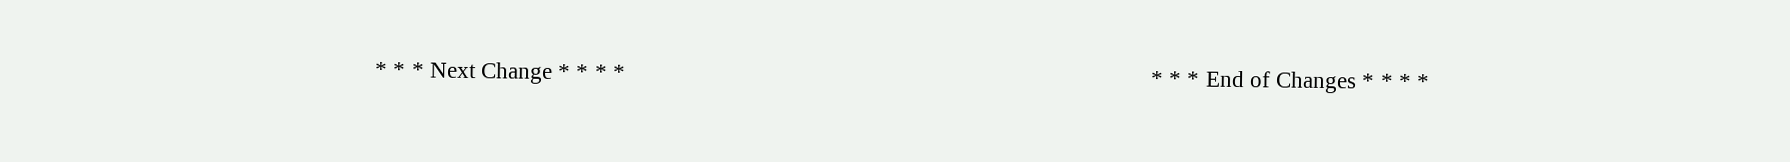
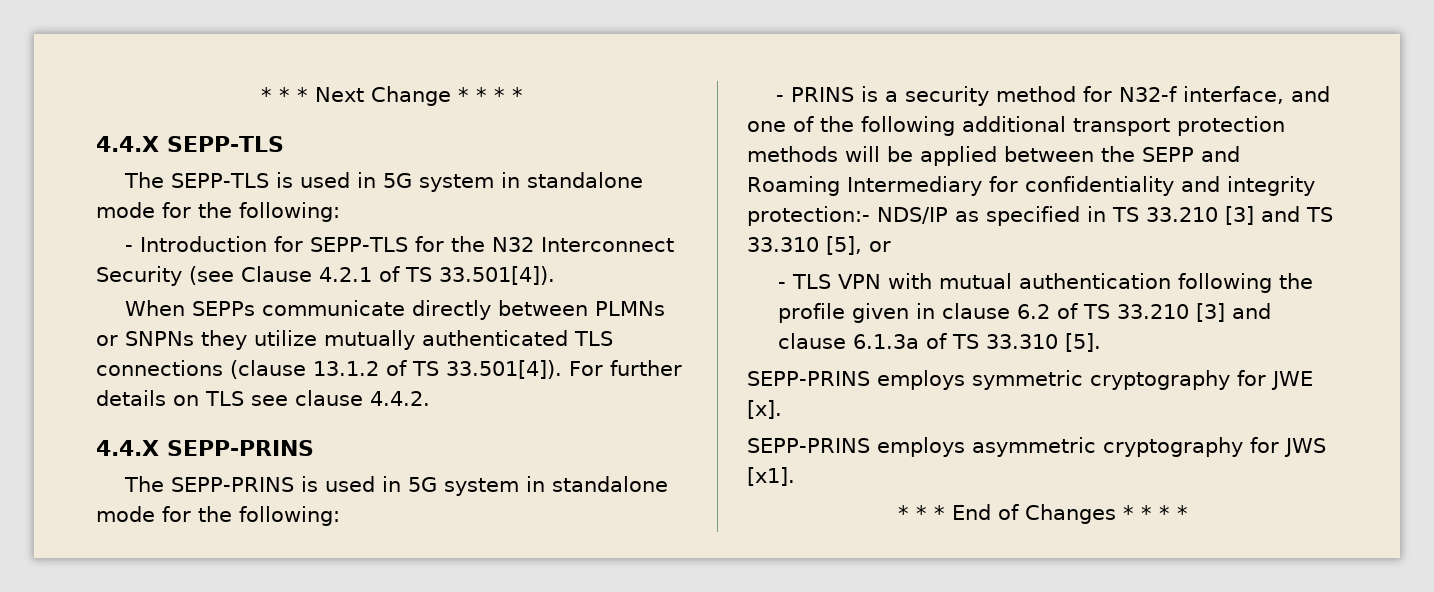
+ 4.4.X SEPP-TLS
+ The SEPP-TLS is used in 5G system in standalone mode for the following:
+ - Introduction for SEPP-TLS for the N32 Interconnect Security (see Clause 4.2.1 of TS 33.501[4]).
+ When SEPPs communicate directly between PLMNs or SNPNs they utilize mutually authenticated TLS connections (clause 13.1.2 of TS 33.501[4]). For further details on TLS see clause 4.4.2.
+ 4.4.X SEPP-PRINS
+ The SEPP-PRINS is used in 5G system in standalone mode for the following:
+ - PRINS is a security method for N32-f interface, and one of the following additional transport protection methods will be applied between the SEPP and Roaming Intermediary for confidentiality and integrity protection:- NDS/IP as specified in TS 33.210 [3] and TS 33.310 [5], or
+ - TLS VPN with mutual authentication following the profile given in clause 6.2 of TS 33.210 [3] and clause 6.1.3a of TS 33.310 [5].
+ SEPP-PRINS employs symmetric cryptography for JWE [x].
+ SEPP-PRINS employs asymmetric cryptography for JWS [x1].

